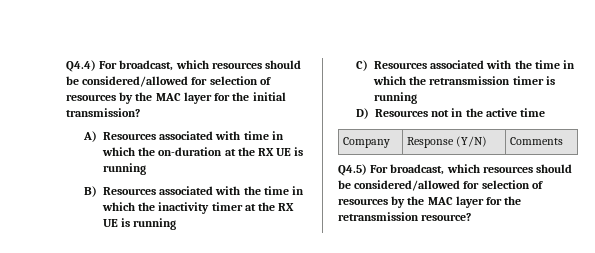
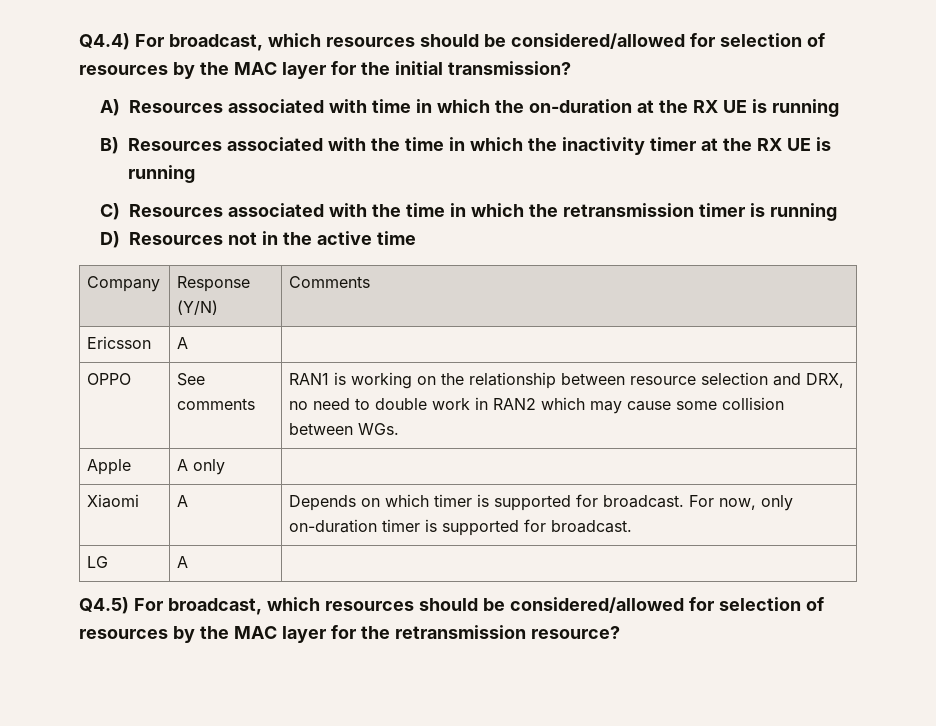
+ Ericsson | A |
+ OPPO | See comments | RAN1 is working on the relationship between resource selection and DRX, no need to double work in RAN2 which may cause some collision between WGs.
+ Apple | A only |
+ Xiaomi | A | Depends on which timer is supported for broadcast. For now, only on-duration timer is supported for broadcast.
+ LG | A |

